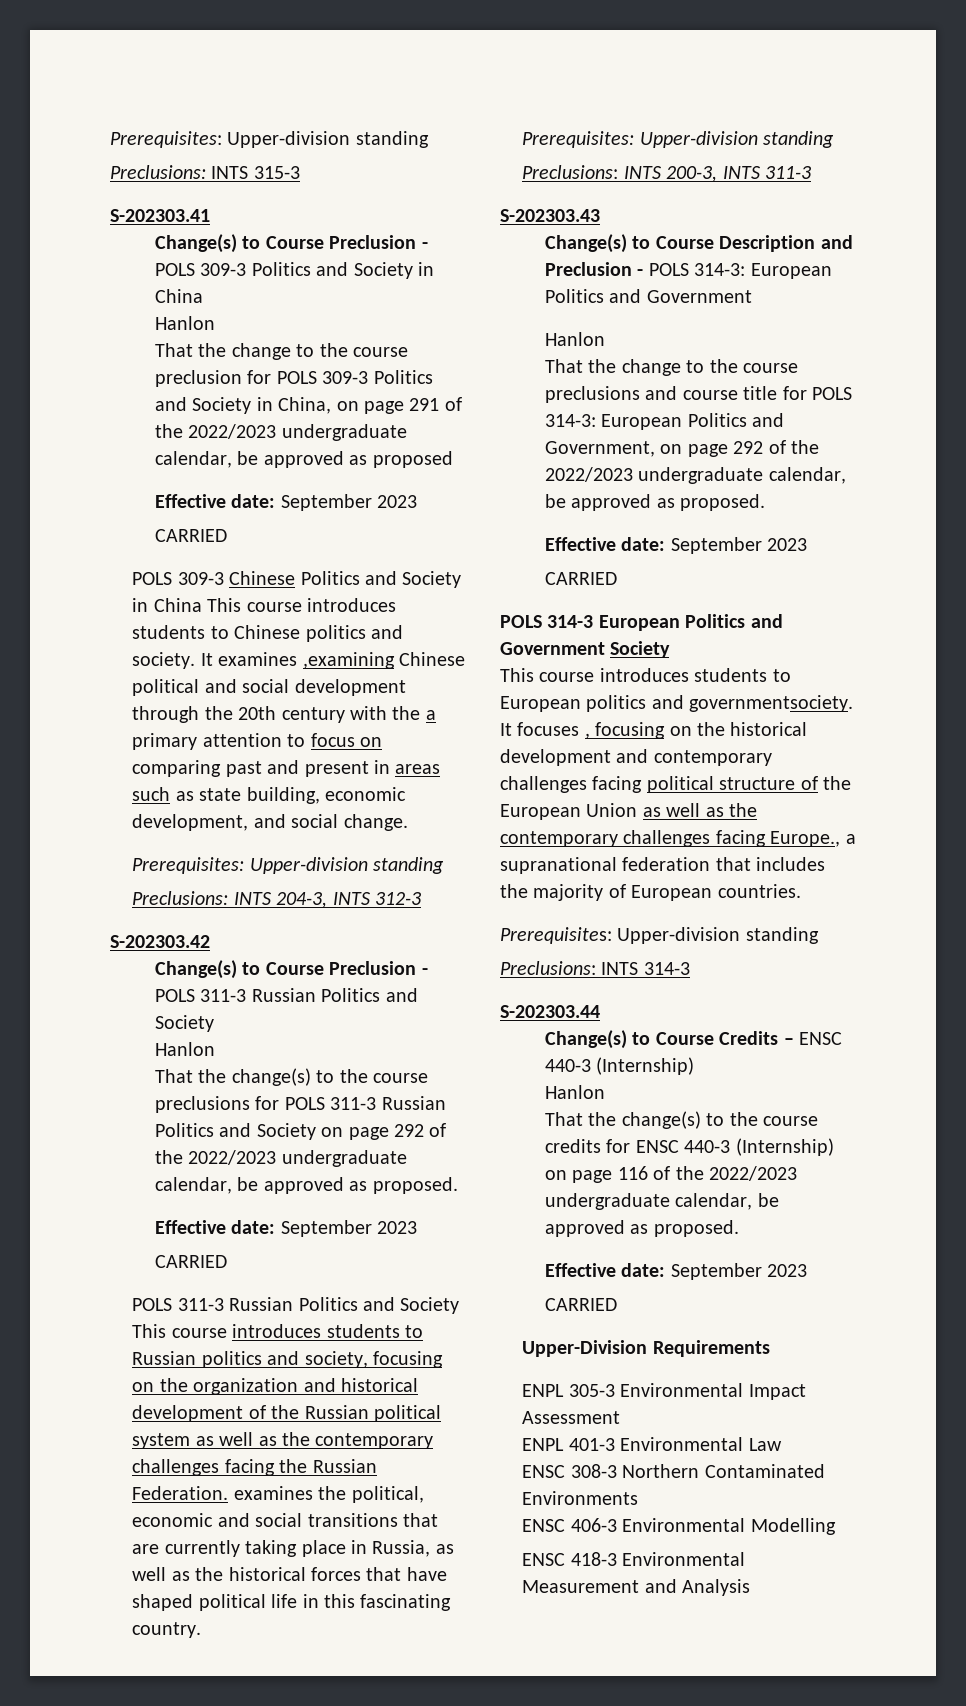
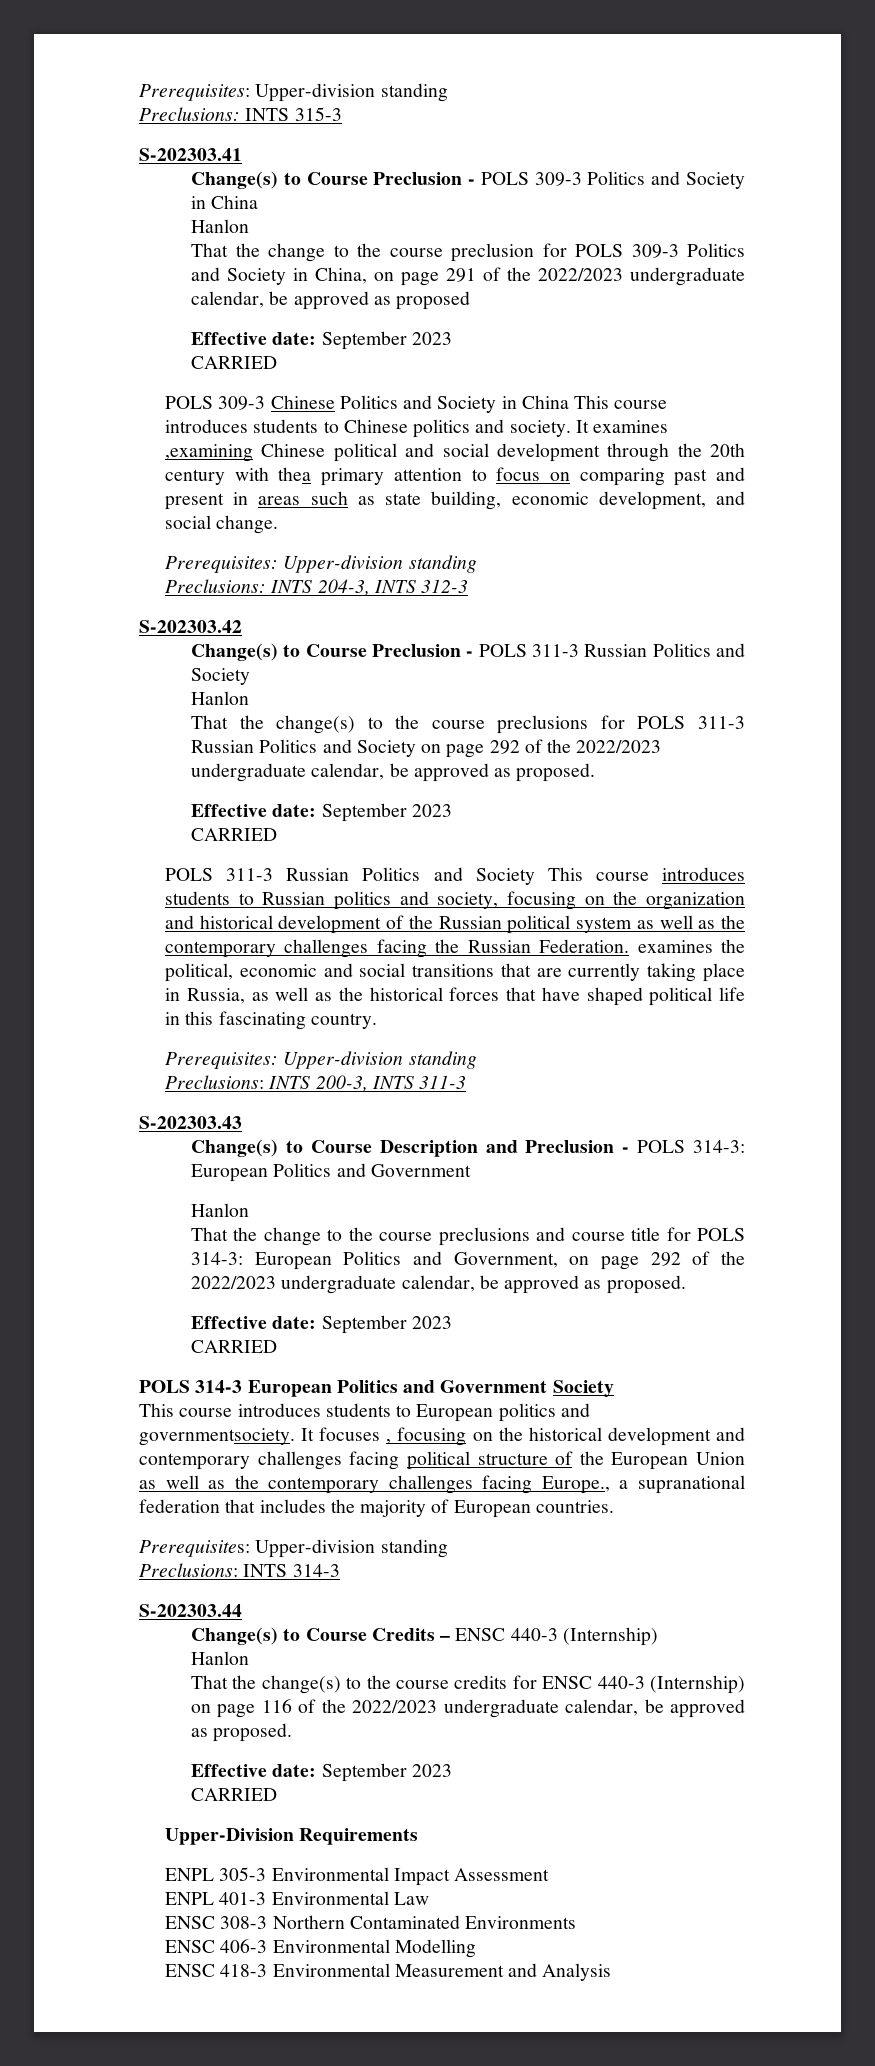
- It examines ,examining Chinese political and social development through the 20th century with the a primary attention to focus on comparing past and present in areas such as state building, economic development, and social change.
+ It examines ,examining Chinese political and social development through the 20th century with thea primary attention to focus on comparing past and present in areas such as state building, economic development, and social change.

